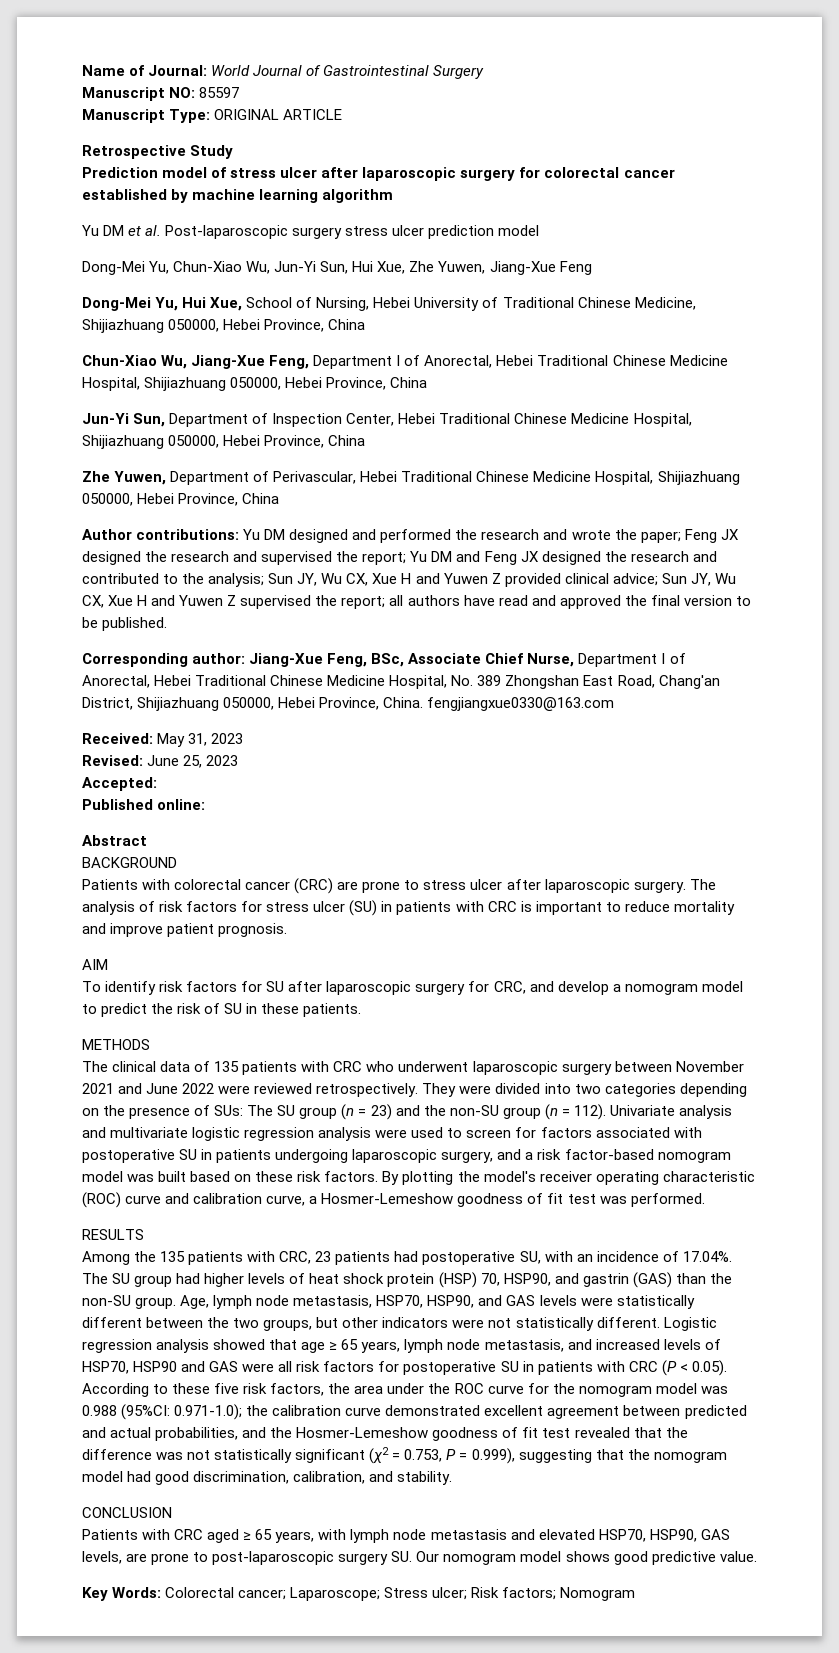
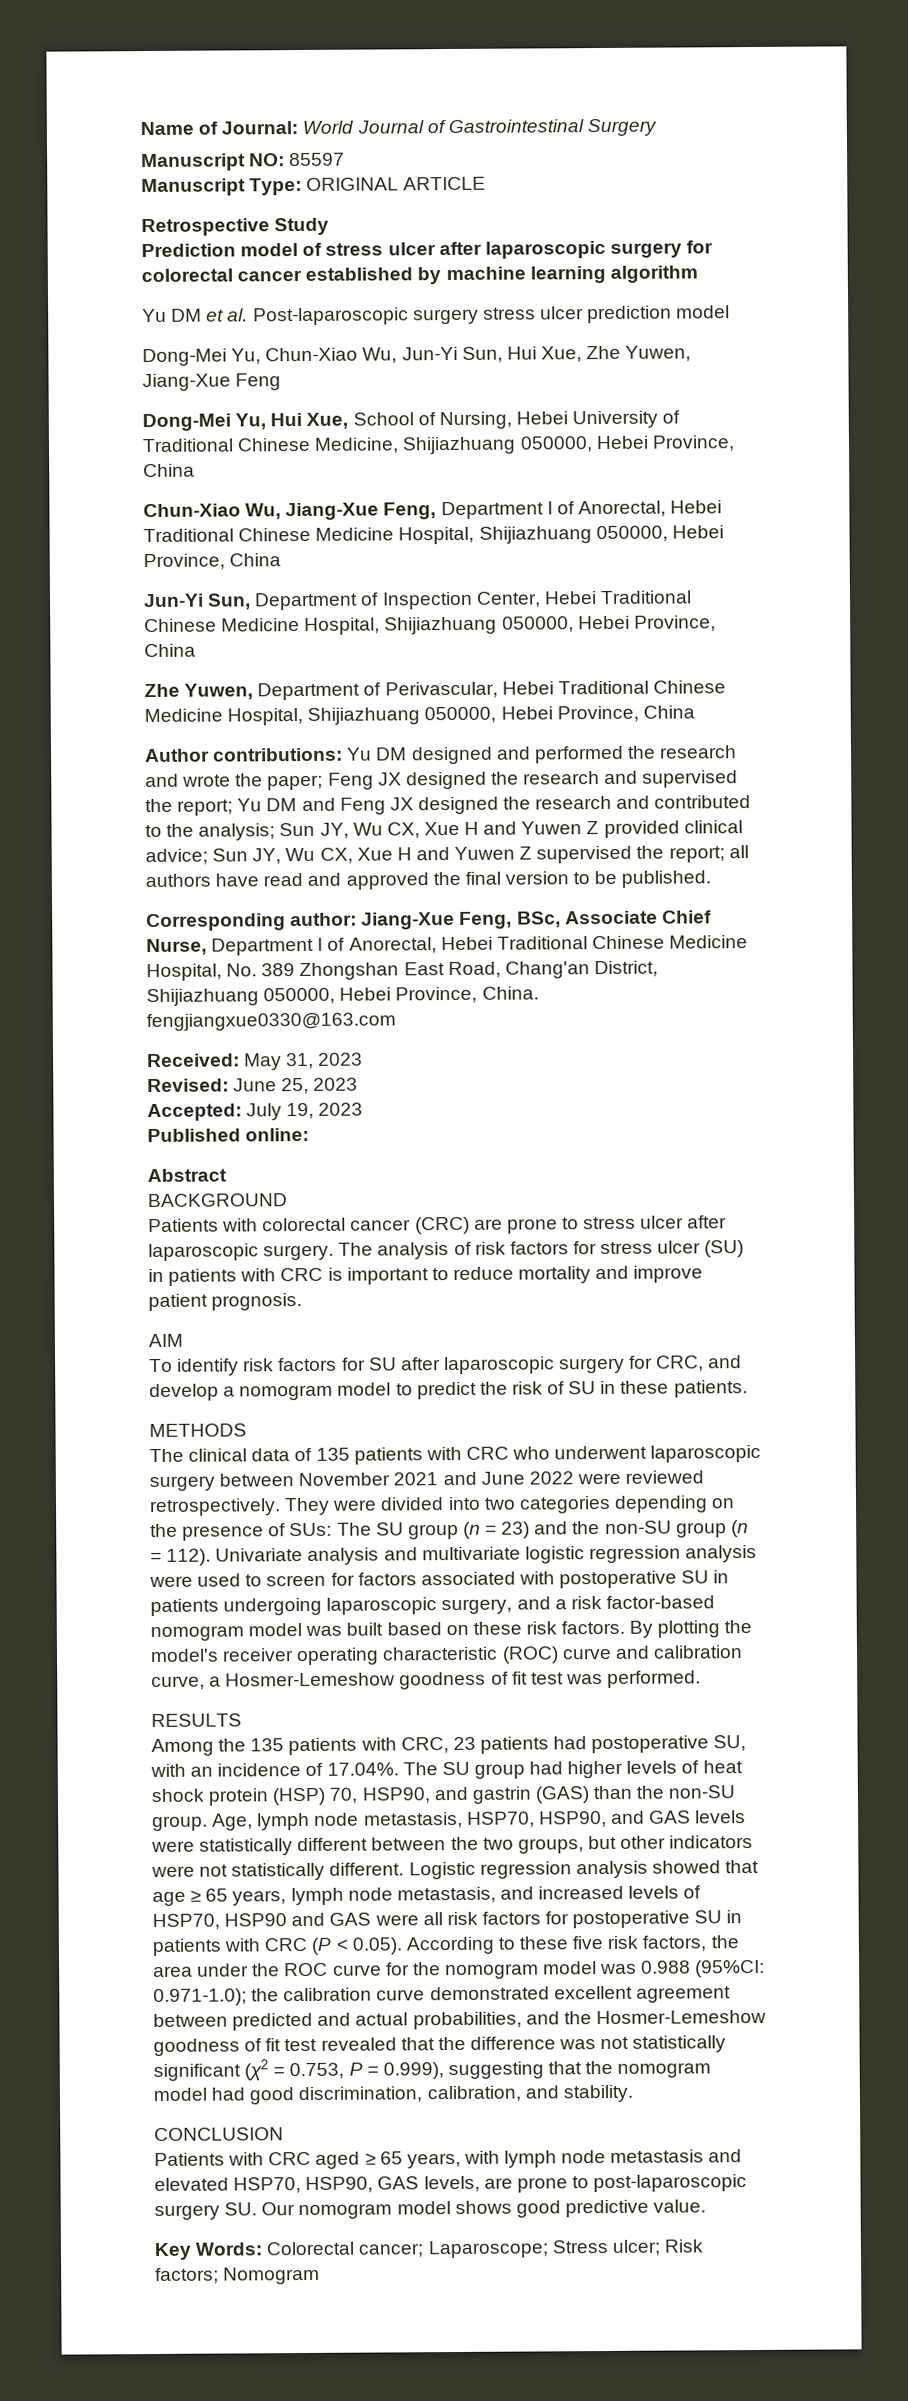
- Accepted:
+ Accepted: July 19, 2023

